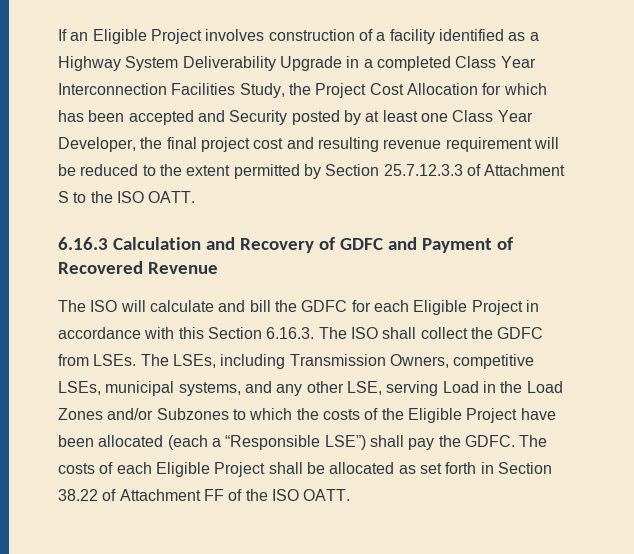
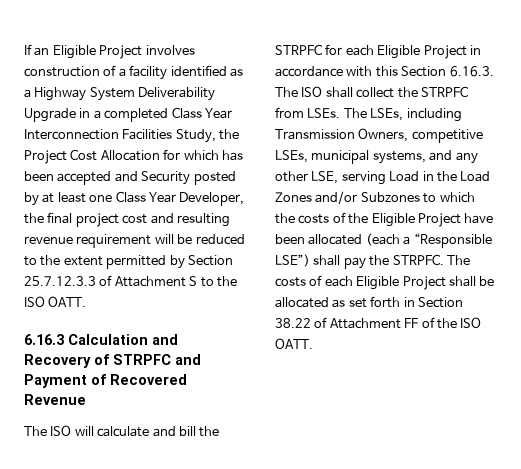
- 6.16.3 Calculation and Recovery of GDFC and Payment of Recovered Revenue
+ 6.16.3 Calculation and Recovery of STRPFC and Payment of Recovered Revenue
- The ISO will calculate and bill the GDFC for each Eligible Project in accordance with this Section 6.16.3. The ISO shall collect the GDFC from LSEs.
+ The ISO will calculate and bill the STRPFC for each Eligible Project in accordance with this Section 6.16.3. The ISO shall collect the STRPFC from LSEs.
- The LSEs, including Transmission Owners, competitive LSEs, municipal systems, and any other LSE, serving Load in the Load Zones and/or Subzones to which the costs of the Eligible Project have been allocated (each a “Responsible LSE”) shall pay the GDFC.
+ The LSEs, including Transmission Owners, competitive LSEs, municipal systems, and any other LSE, serving Load in the Load Zones and/or Subzones to which the costs of the Eligible Project have been allocated (each a “Responsible LSE”) shall pay the STRPFC.

